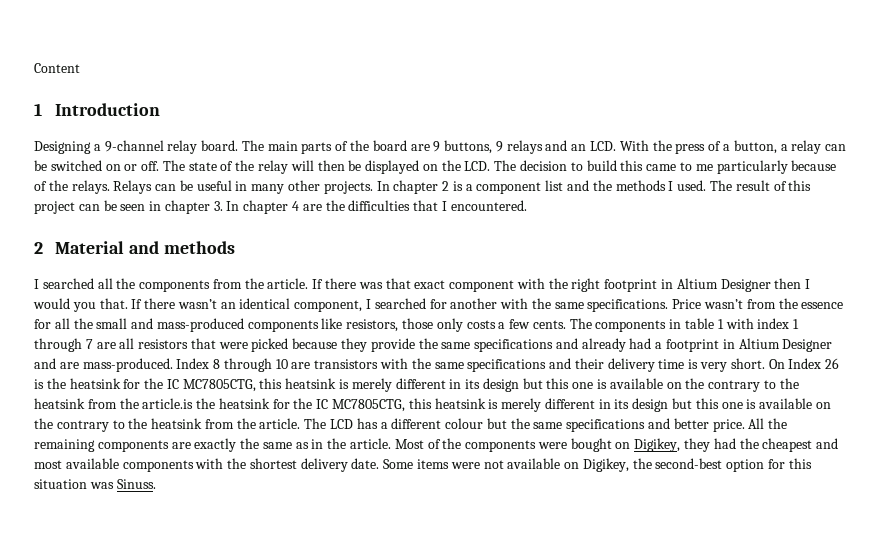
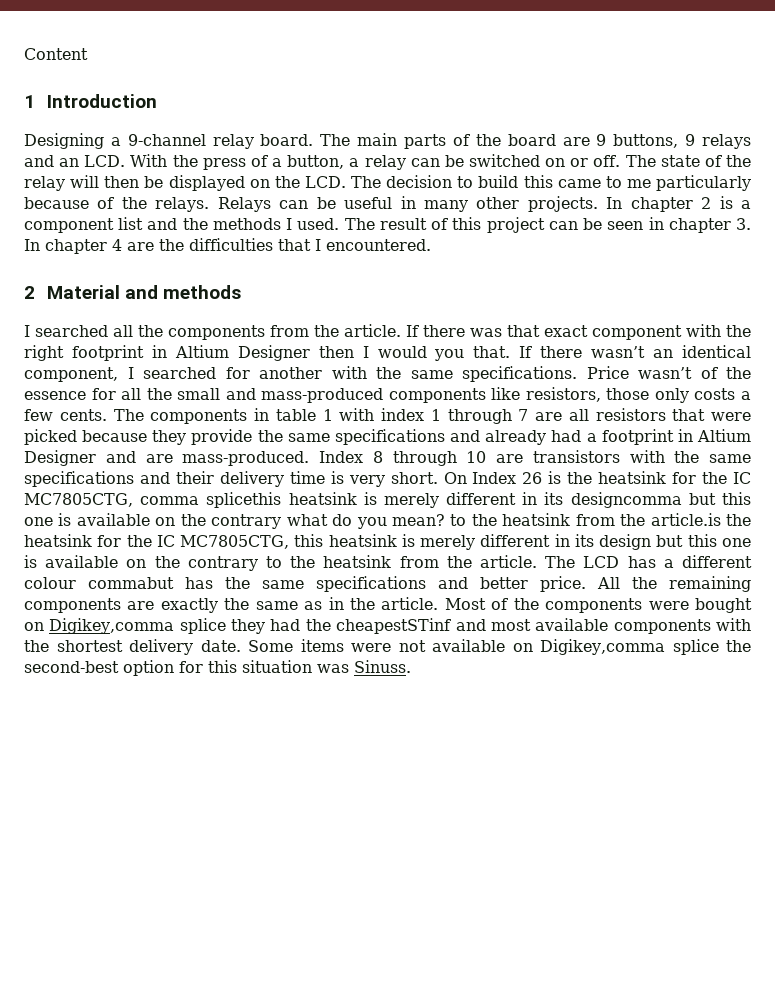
- Price wasn’t from the essence for all the small and mass-produced components like resistors, those only costs a few cents.
+ Price wasn’t of the essence for all the small and mass-produced components like resistors, those only costs a few cents.
- On Index 26 is the heatsink for the IC MC7805CTG, this heatsink is merely different in its design but this one is available on the contrary to the heatsink from the article.is the heatsink for the IC MC7805CTG, this heatsink is merely different in its design but this one is available on the contrary to the heatsink from the article.
+ On Index 26 is the heatsink for the IC MC7805CTG, comma splicethis heatsink is merely different in its designcomma but this one is available on the contrary what do you mean? to the heatsink from the article.is the heatsink for the IC MC7805CTG, this heatsink is merely different in its design but this one is available on the contrary to the heatsink from the article.
- The LCD has a different colour but the same specifications and better price.
+ The LCD has a different colour commabut has the same specifications and better price.
- Most of the components were bought on Digikey, they had the cheapest and most available components with the shortest delivery date.
+ Most of the components were bought on Digikey,comma splice they had the cheapestSTinf and most available components with the shortest delivery date.
- Some items were not available on Digikey, the second-best option for this situation was Sinuss.
+ Some items were not available on Digikey,comma splice the second-best option for this situation was Sinuss.

